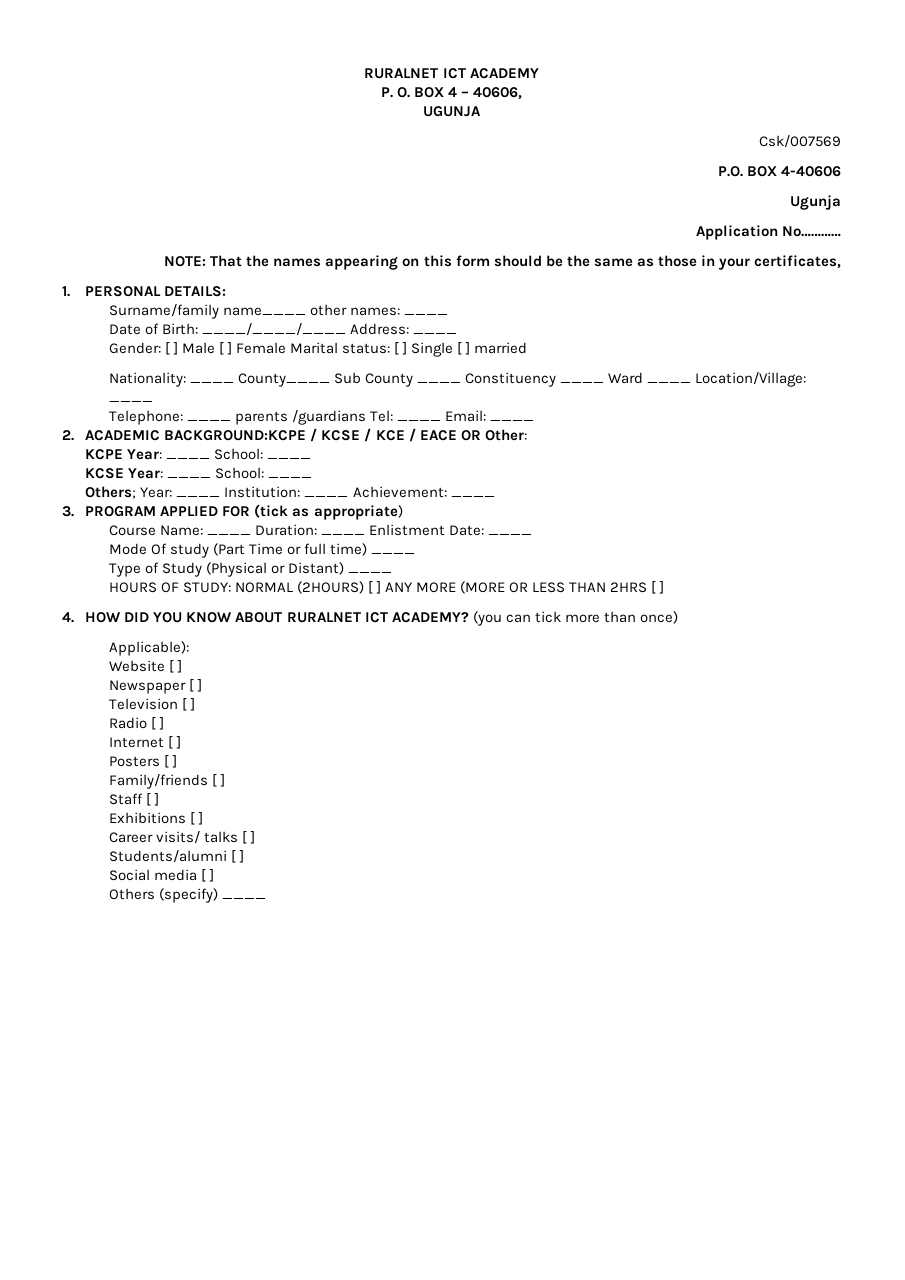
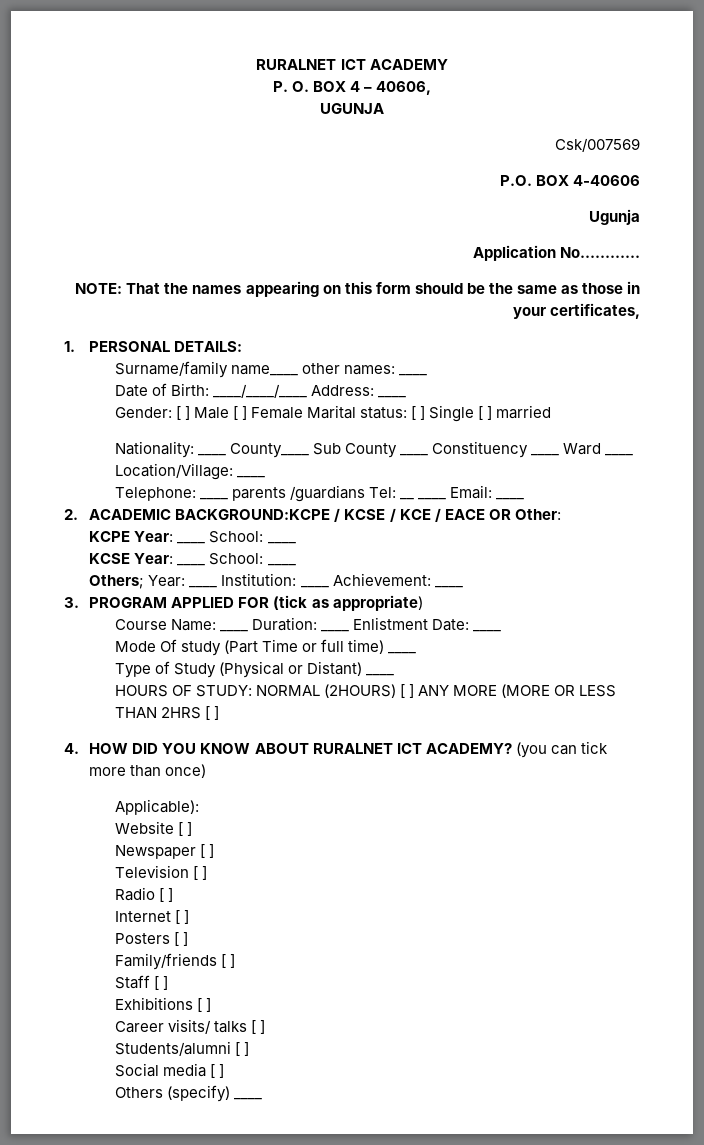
- Telephone: ____ parents /guardians Tel: ____ Email: ____
+ Telephone: ____ parents /guardians Tel: __ ____ Email: ____

